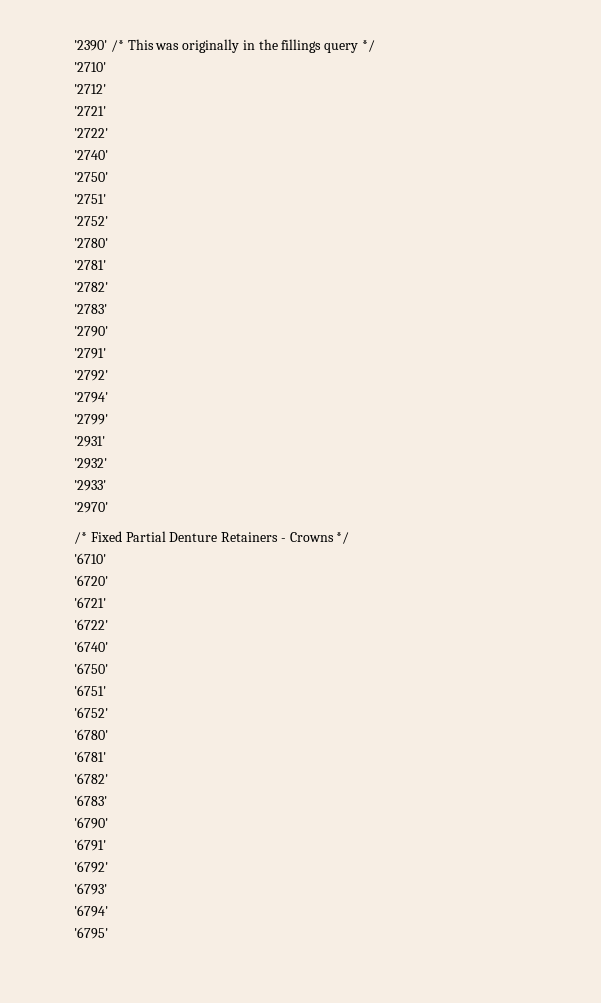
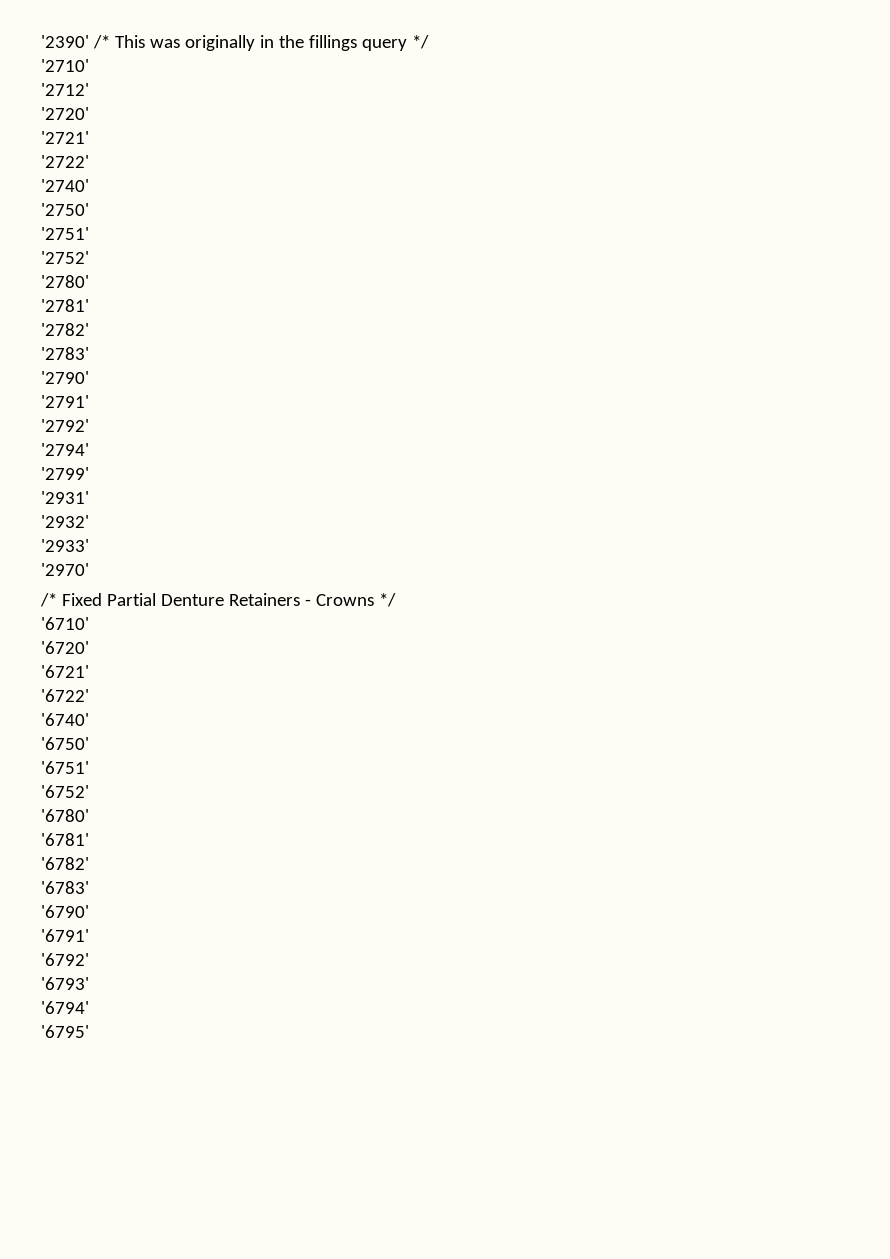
+ '2720'

